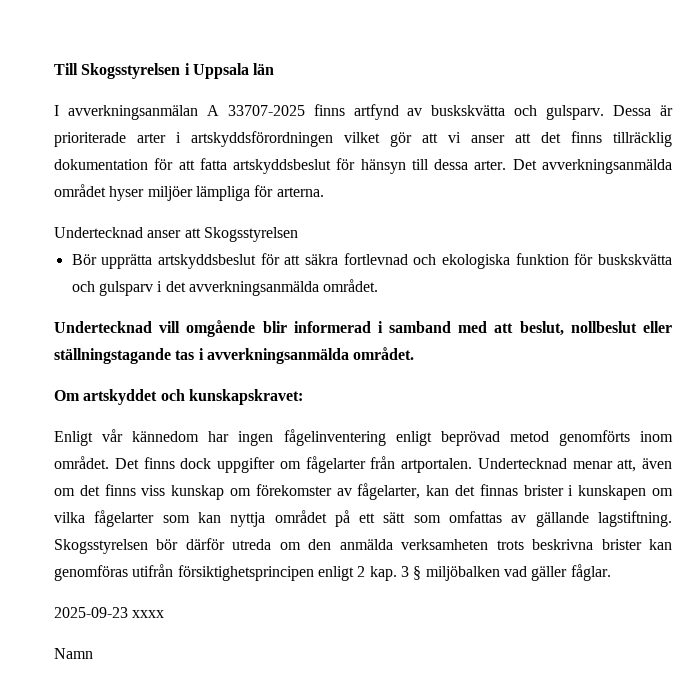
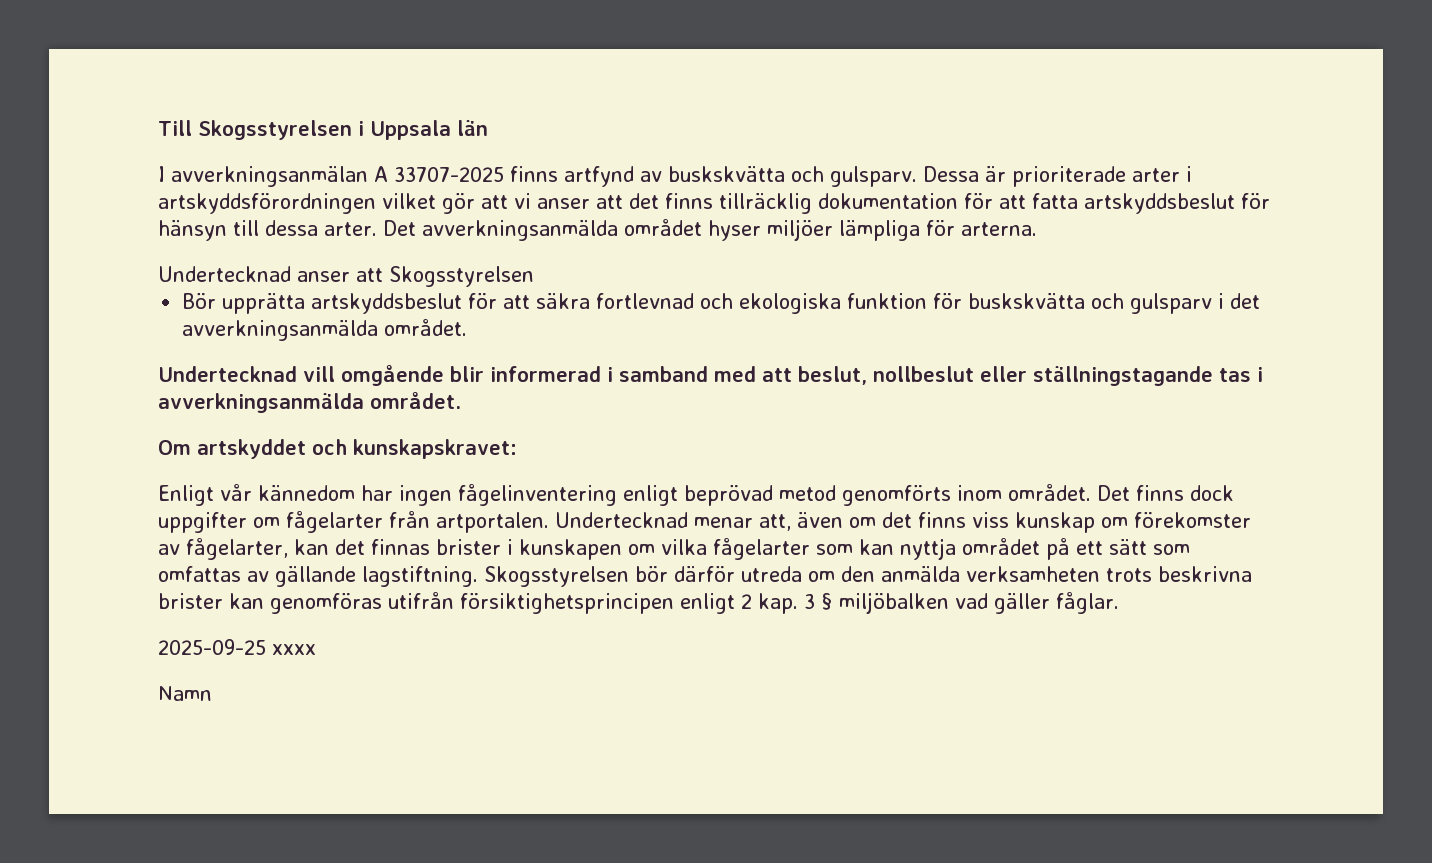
- 2025-09-23 xxxx
+ 2025-09-25 xxxx

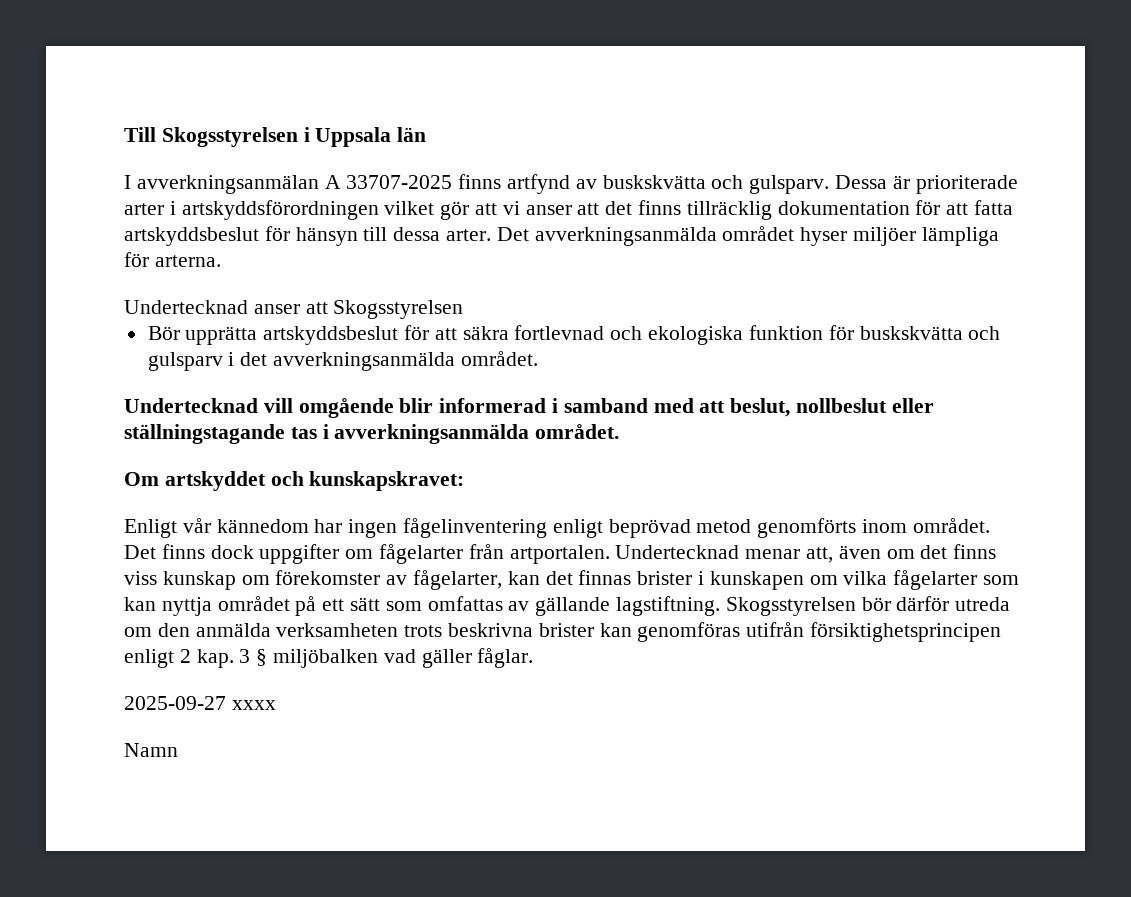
- 2025-09-25 xxxx
+ 2025-09-27 xxxx

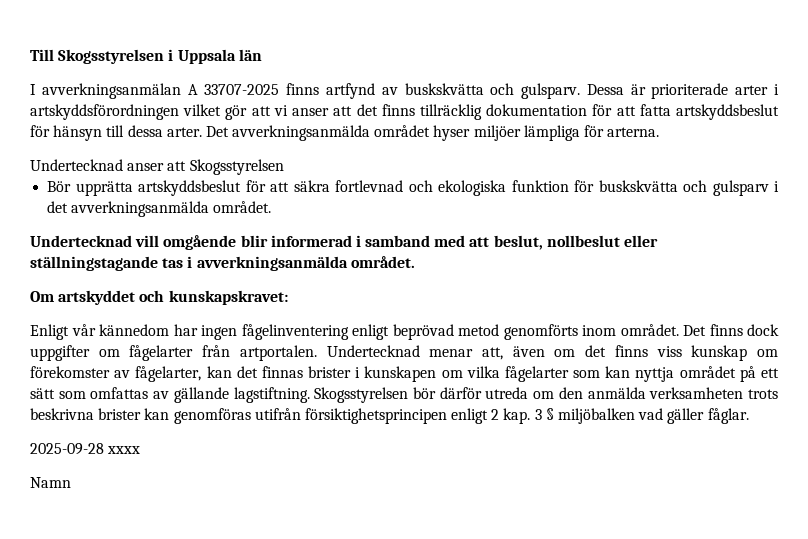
- 2025-09-27 xxxx
+ 2025-09-28 xxxx

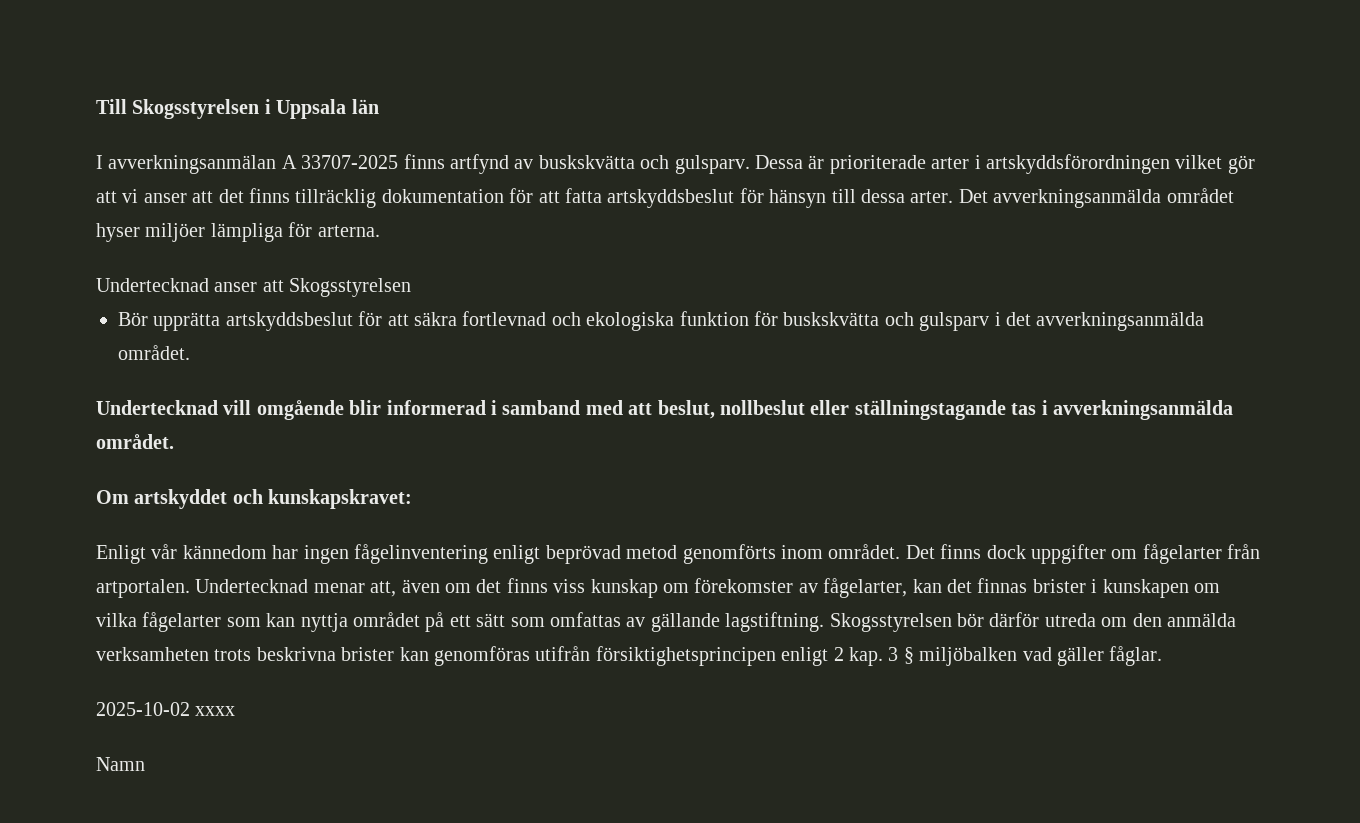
- 2025-09-28 xxxx
+ 2025-10-02 xxxx

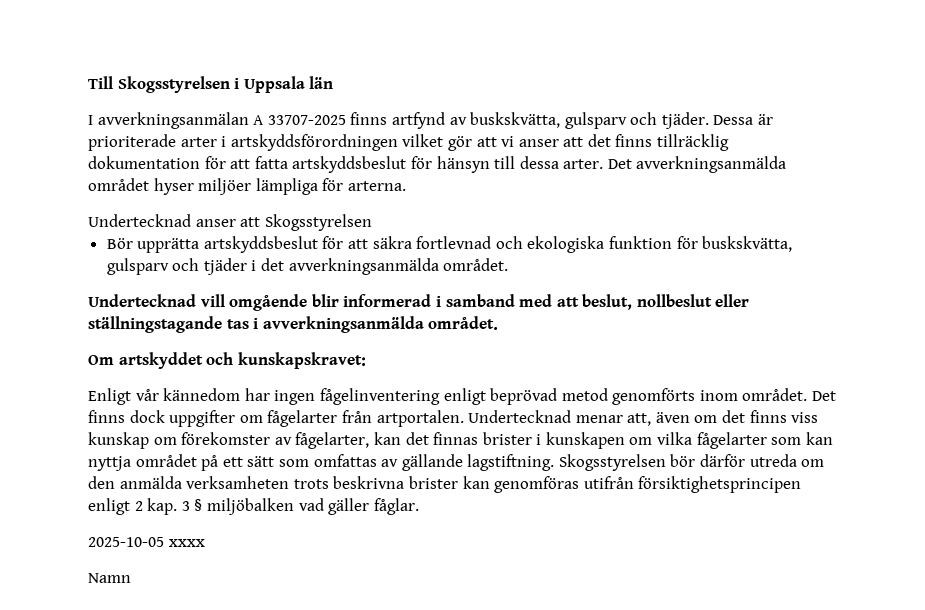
- I avverkningsanmälan A 33707-2025 finns artfynd av buskskvätta och gulsparv.
+ I avverkningsanmälan A 33707-2025 finns artfynd av buskskvätta, gulsparv och tjäder.
- Bör upprätta artskyddsbeslut för att säkra fortlevnad och ekologiska funktion för buskskvätta och gulsparv i det avverkningsanmälda området.
+ Bör upprätta artskyddsbeslut för att säkra fortlevnad och ekologiska funktion för buskskvätta, gulsparv och tjäder i det avverkningsanmälda området.
- 2025-10-02 xxxx
+ 2025-10-05 xxxx

